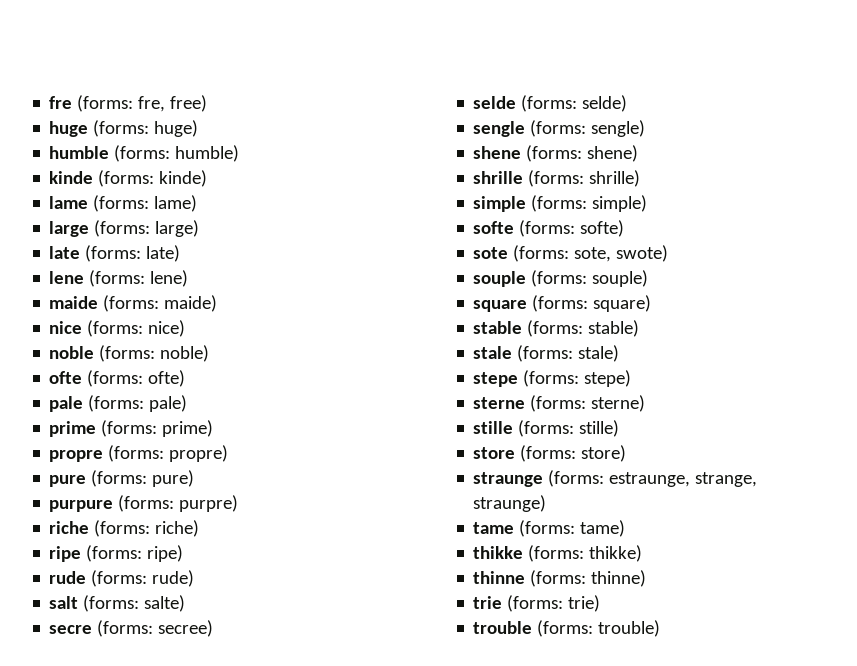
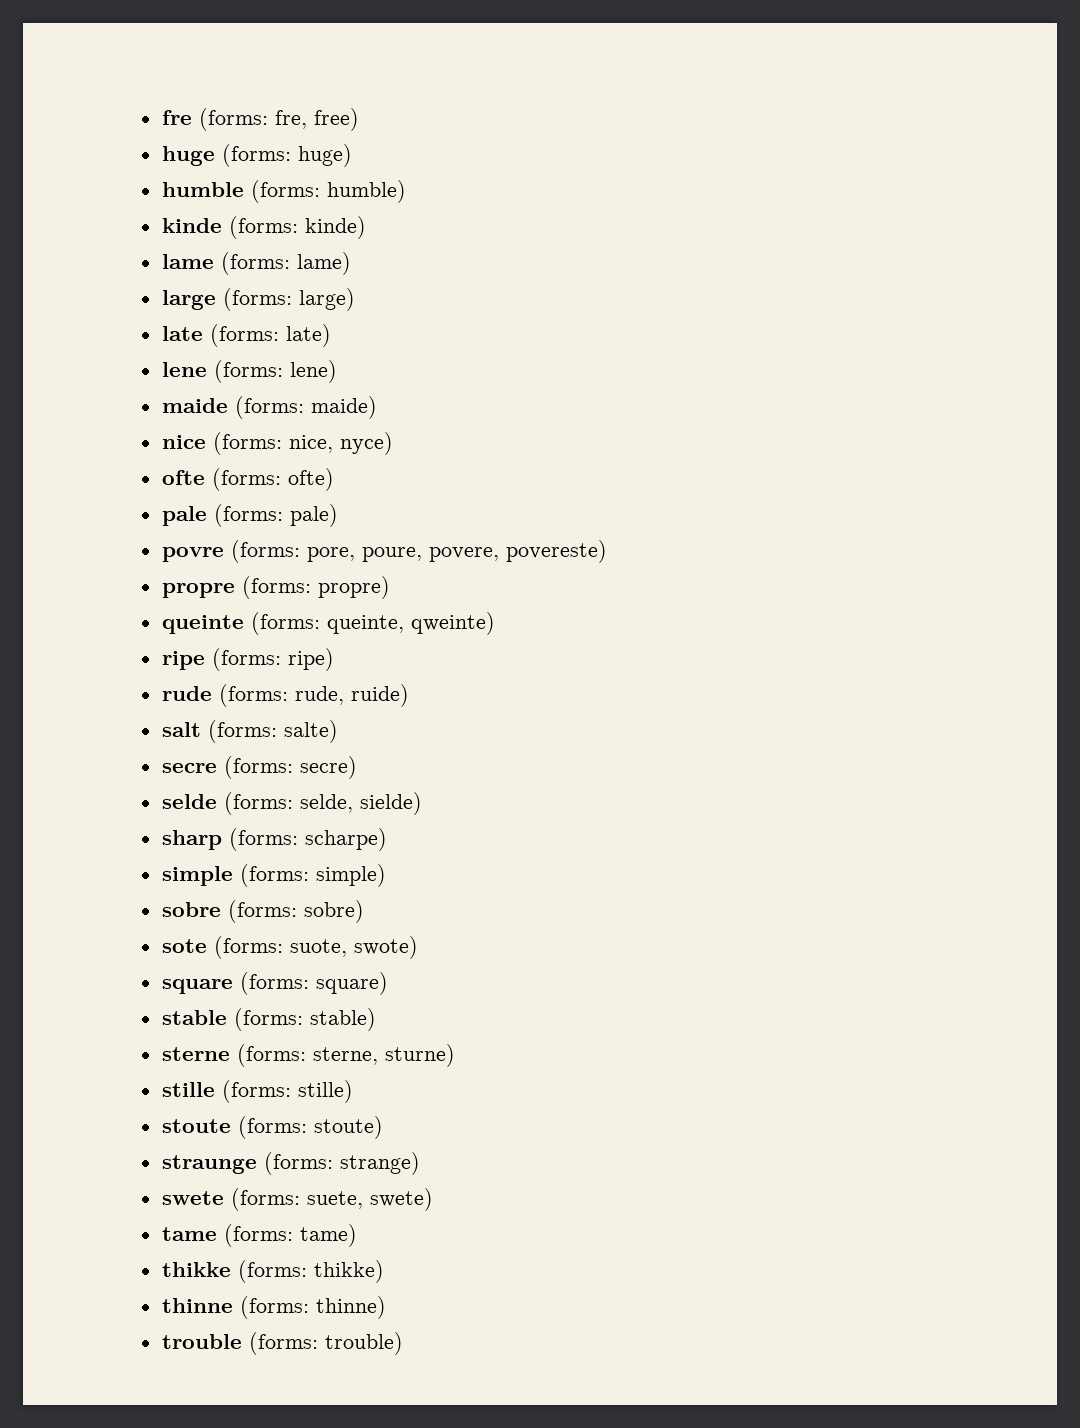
- nice (forms: nice)
- noble (forms: noble)
+ nice (forms: nice, nyce)
- prime (forms: prime)
+ povre (forms: pore, poure, povere, povereste)
  propre (forms: propre)
- pure (forms: pure)
- purpure (forms: purpre)
- riche (forms: riche)
+ queinte (forms: queinte, qweinte)
- rude (forms: rude)
+ rude (forms: rude, ruide)
- secre (forms: secree)
+ secre (forms: secre)
- selde (forms: selde)
- sengle (forms: sengle)
- shene (forms: shene)
- shrille (forms: shrille)
+ selde (forms: selde, sielde)
+ sharp (forms: scharpe)
- softe (forms: softe)
+ sobre (forms: sobre)
- sote (forms: sote, swote)
+ sote (forms: suote, swote)
- souple (forms: souple)
- stale (forms: stale)
- stepe (forms: stepe)
- sterne (forms: sterne)
+ sterne (forms: sterne, sturne)
- store (forms: store)
+ stoute (forms: stoute)
- straunge (forms: estraunge, strange, straunge)
+ straunge (forms: strange)
+ swete (forms: suete, swete)
- trie (forms: trie)

